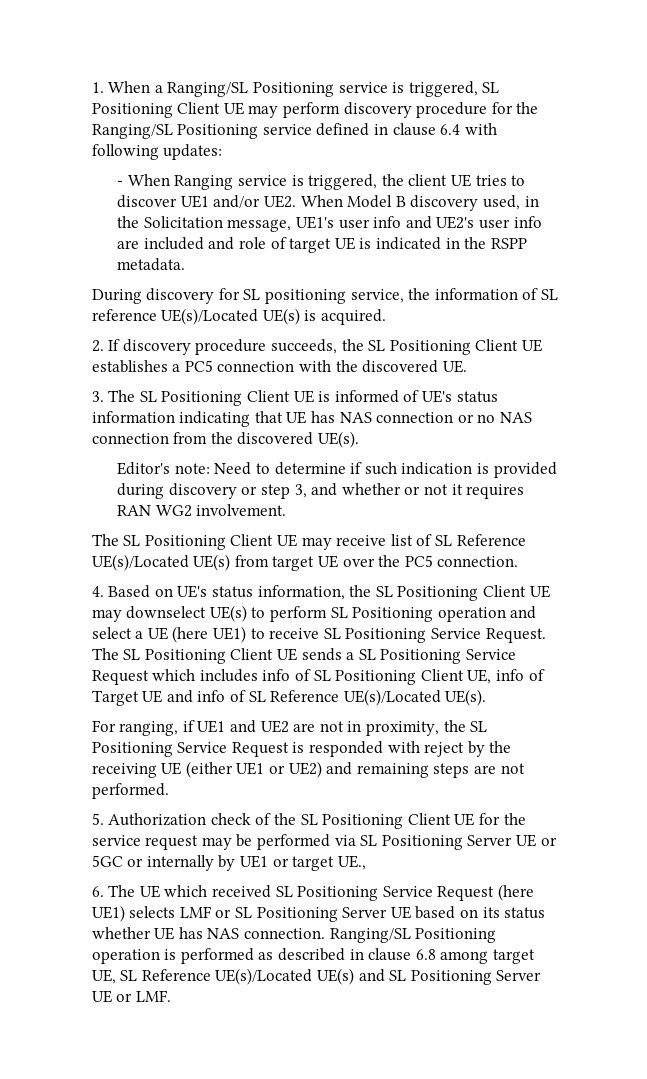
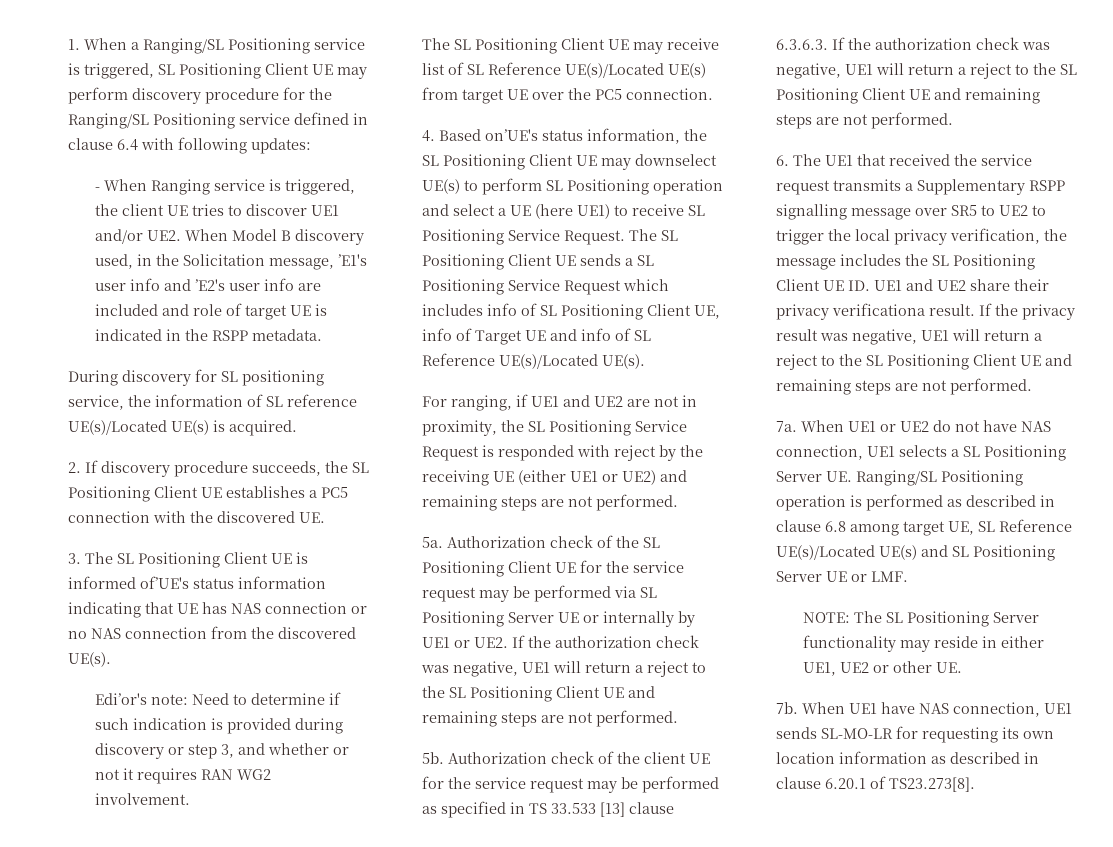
- - When Ranging service is triggered, the client UE tries to discover UE1 and/or UE2. When Model B discovery used, in the Solicitation message, UE1's user info and UE2's user info are included and role of target UE is indicated in the RSPP metadata.
+ - When Ranging service is triggered, the client UE tries to discover UE1 and/or UE2. When Model B discovery used, in the Solicitation message, ’E1's user info and ’E2's user info are included and role of target UE is indicated in the RSPP metadata.
- 3. The SL Positioning Client UE is informed of UE's status information indicating that UE has NAS connection or no NAS connection from the discovered UE(s).
+ 3. The SL Positioning Client UE is informed of’UE's status information indicating that UE has NAS connection or no NAS connection from the discovered UE(s).
- Editor's note: Need to determine if such indication is provided during discovery or step 3, and whether or not it requires RAN WG2 involvement.
+ Edi’or's note: Need to determine if such indication is provided during discovery or step 3, and whether or not it requires RAN WG2 involvement.
- 4. Based on UE's status information, the SL Positioning Client UE may downselect UE(s) to perform SL Positioning operation and select a UE (here UE1) to receive SL Positioning Service Request.
+ 4. Based on’UE's status information, the SL Positioning Client UE may downselect UE(s) to perform SL Positioning operation and select a UE (here UE1) to receive SL Positioning Service Request.
- 5. Authorization check of the SL Positioning Client UE for the service request may be performed via SL Positioning Server UE or 5GC or internally by UE1 or target UE.,
- 6. The UE which received SL Positioning Service Request (here UE1) selects LMF or SL Positioning Server UE based on its status whether UE has NAS connection. Ranging/SL Positioning operation is performed as described in clause 6.8 among target UE, SL Reference UE(s)/Located UE(s) and SL Positioning Server UE or LMF.
+ 5a. Authorization check of the SL Positioning Client UE for the service request may be performed via SL Positioning Server UE or internally by UE1 or UE2. If the authorization check was negative, UE1 will return a reject to the SL Positioning Client UE and remaining steps are not performed.
+ 5b. Authorization check of the client UE for the service request may be performed as specified in TS 33.533 [13] clause 6.3.6.3. If the authorization check was negative, UE1 will return a reject to the SL Positioning Client UE and remaining steps are not performed.
+ 6. The UE1 that received the service request transmits a Supplementary RSPP signalling message over SR5 to UE2 to trigger the local privacy verification, the message includes the SL Positioning Client UE ID. UE1 and UE2 share their privacy verificationa result. If the privacy result was negative, UE1 will return a reject to the SL Positioning Client UE and remaining steps are not performed.
+ 7a. When UE1 or UE2 do not have NAS connection, UE1 selects a SL Positioning Server UE. Ranging/SL Positioning operation is performed as described in clause 6.8 among target UE, SL Reference UE(s)/Located UE(s) and SL Positioning Server UE or LMF.
+ NOTE: The SL Positioning Server functionality may reside in either UE1, UE2 or other UE.
+ 7b. When UE1 have NAS connection, UE1 sends SL-MO-LR for requesting its own location information as described in clause 6.20.1 of TS23.273[8].

